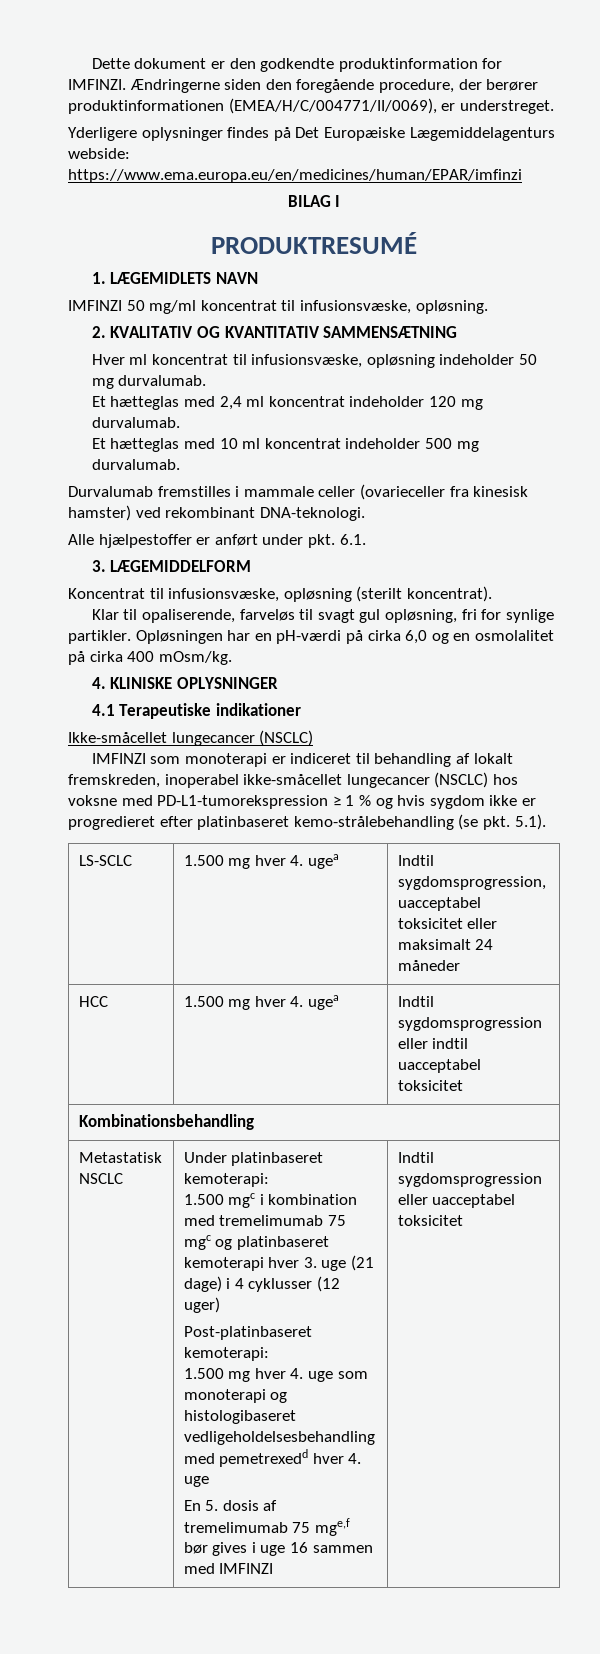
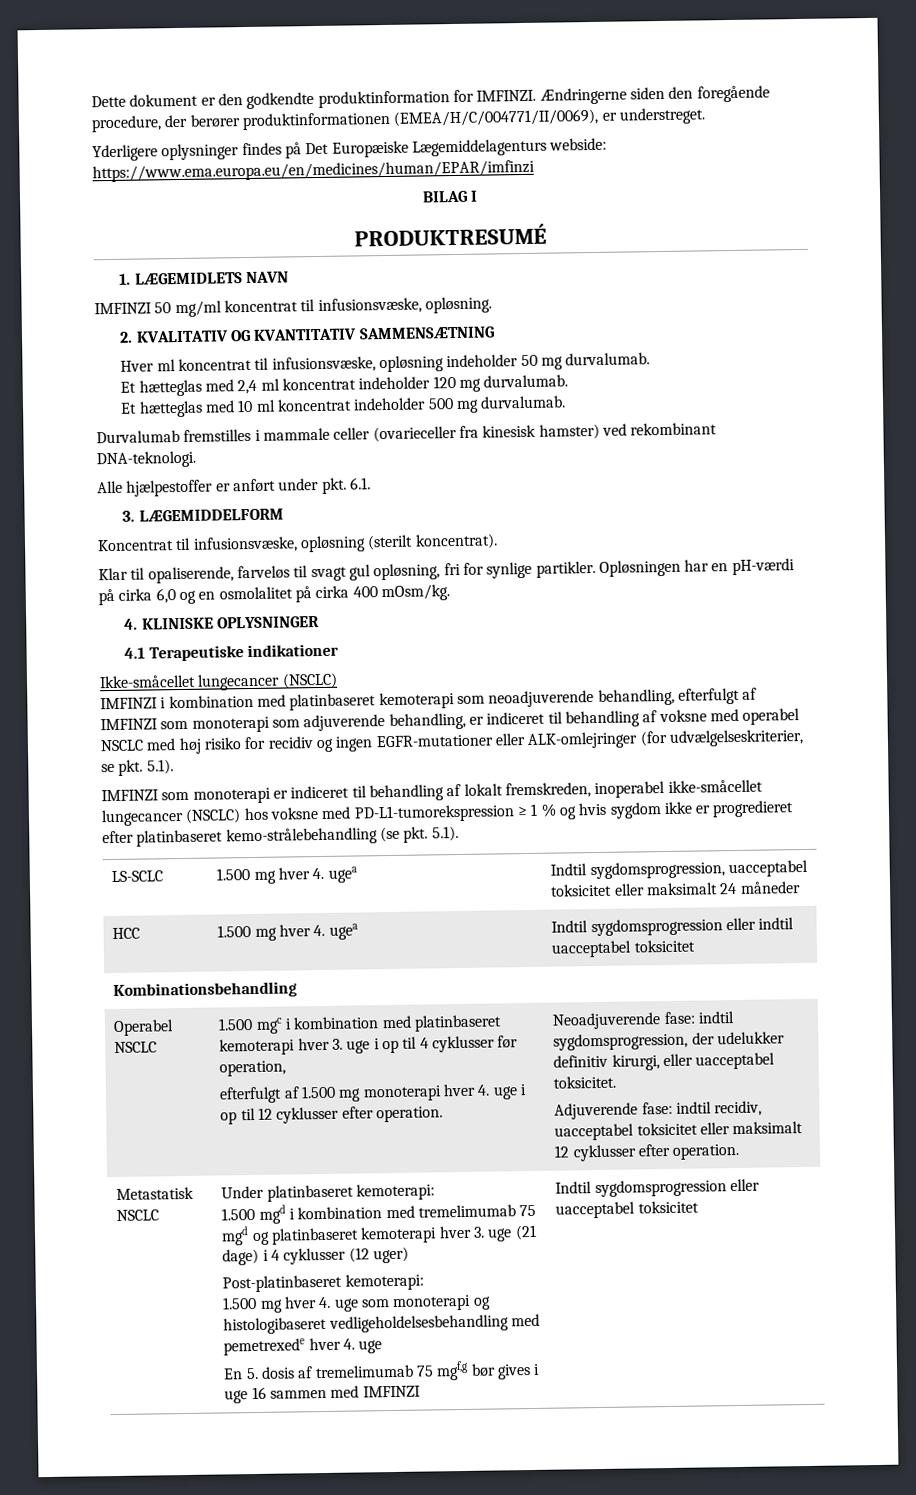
+ IMFINZI i kombination med platinbaseret kemoterapi som neoadjuverende behandling, efterfulgt af IMFINZI som monoterapi som adjuverende behandling, er indiceret til behandling af voksne med operabel NSCLC med høj risiko for recidiv og ingen EGFR-mutationer eller ALK-omlejringer (for udvælgelseskriterier, se pkt. 5.1).
+ Operabel NSCLC | 1.500 mgc i kombination med platinbaseret kemoterapi hver 3. uge i op til 4 cyklusser før operation,
+ efterfulgt af 1.500 mg monoterapi hver 4. uge i op til 12 cyklusser efter operation. | Neoadjuverende fase: indtil sygdomsprogression, der udelukker definitiv kirurgi, eller uacceptabel toksicitet.
+ Adjuverende fase: indtil recidiv, uacceptabel toksicitet eller maksimalt 12 cyklusser efter operation.
- 1.500 mgc i kombination med tremelimumab 75 mgc og platinbaseret kemoterapi hver 3. uge (21 dage) i 4 cyklusser (12 uger)
+ 1.500 mgd i kombination med tremelimumab 75 mgd og platinbaseret kemoterapi hver 3. uge (21 dage) i 4 cyklusser (12 uger)
- 1.500 mg hver 4. uge som monoterapi og histologibaseret vedligeholdelsesbehandling med pemetrexedd hver 4. uge
+ 1.500 mg hver 4. uge som monoterapi og histologibaseret vedligeholdelsesbehandling med pemetrexede hver 4. uge
- En 5. dosis af tremelimumab 75 mge,f bør gives i uge 16 sammen med IMFINZI
+ En 5. dosis af tremelimumab 75 mgf,g bør gives i uge 16 sammen med IMFINZI

